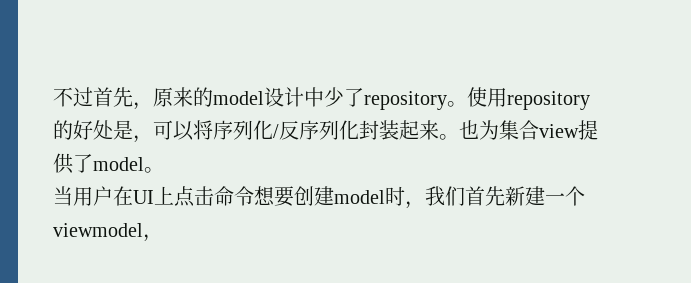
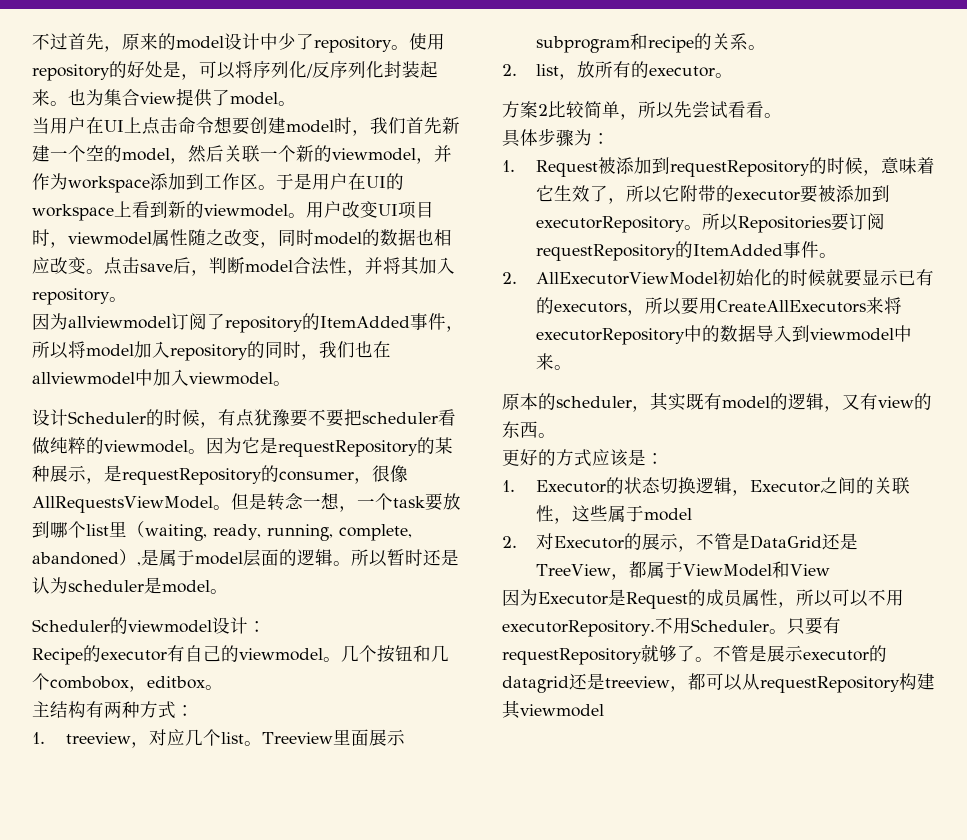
- 当用户在UI上点击命令想要创建model时，我们首先新建一个viewmodel，
+ 当用户在UI上点击命令想要创建model时，我们首先新建一个空的model，然后关联一个新的viewmodel，并作为workspace添加到工作区。于是用户在UI的workspace上看到新的viewmodel。用户改变UI项目时，viewmodel属性随之改变，同时model的数据也相应改变。点击save后，判断model合法性，并将其加入repository。
+ 因为allviewmodel订阅了repository的ItemAdded事件，所以将model加入repository的同时，我们也在allviewmodel中加入viewmodel。
+ 设计Scheduler的时候，有点犹豫要不要把scheduler看做纯粹的viewmodel。因为它是requestRepository的某种展示，是requestRepository的consumer，很像AllRequestsViewModel。但是转念一想，一个task要放到哪个list里（waiting, ready, running, complete, abandoned）,是属于model层面的逻辑。所以暂时还是认为scheduler是model。
+ Scheduler的viewmodel设计：
+ Recipe的executor有自己的viewmodel。几个按钮和几个combobox，editbox。
+ 主结构有两种方式：
+ 1. treeview，对应几个list。Treeview里面展示subprogram和recipe的关系。
+ 2. list，放所有的executor。
+ 方案2比较简单，所以先尝试看看。
+ 具体步骤为：
+ 1. Request被添加到requestRepository的时候，意味着它生效了，所以它附带的executor要被添加到executorRepository。所以Repositories要订阅requestRepository的ItemAdded事件。
+ 2. AllExecutorViewModel初始化的时候就要显示已有的executors，所以要用CreateAllExecutors来将executorRepository中的数据导入到viewmodel中来。
+ 原本的scheduler，其实既有model的逻辑，又有view的东西。
+ 更好的方式应该是：
+ 1. Executor的状态切换逻辑，Executor之间的关联性，这些属于model
+ 2.对Executor的展示，不管是DataGrid还是TreeView，都属于ViewModel和View
+ 因为Executor是Request的成员属性，所以可以不用executorRepository.不用Scheduler。只要有requestRepository就够了。不管是展示executor的datagrid还是treeview，都可以从requestRepository构建其viewmodel

